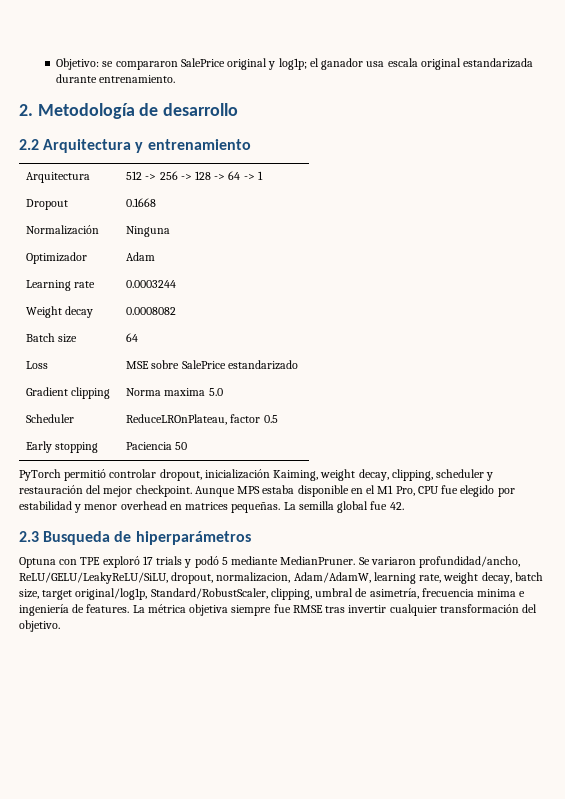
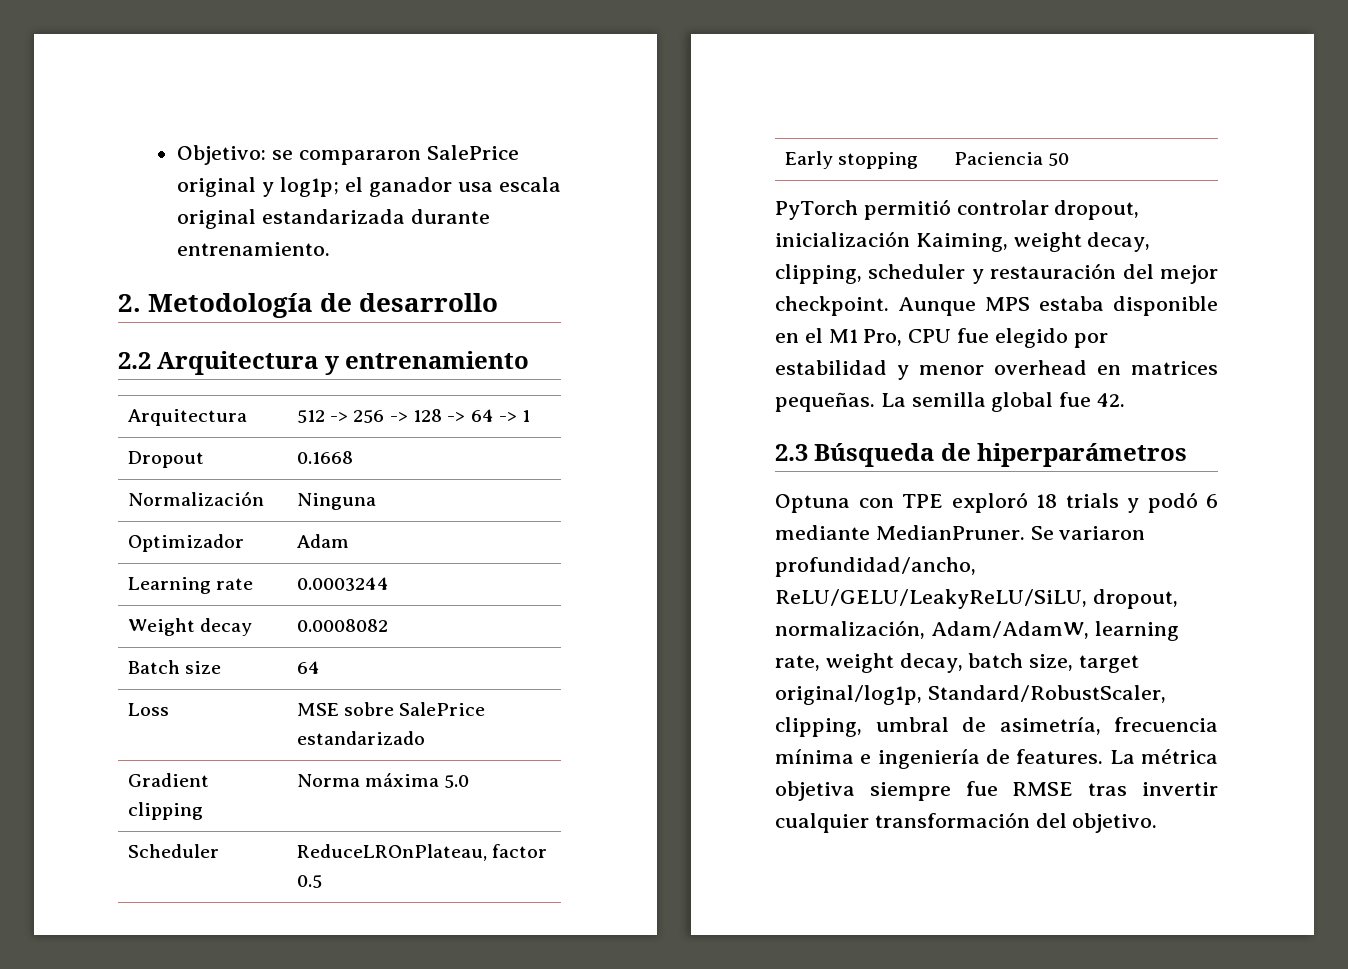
- Gradient clipping | Norma maxima 5.0
+ Gradient clipping | Norma máxima 5.0
- 2.3 Busqueda de hiperparámetros
+ 2.3 Búsqueda de hiperparámetros
- Optuna con TPE exploró 17 trials y podó 5 mediante MedianPruner.
+ Optuna con TPE exploró 18 trials y podó 6 mediante MedianPruner.
- Se variaron profundidad/ancho, ReLU/GELU/LeakyReLU/SiLU, dropout, normalizacion, Adam/AdamW, learning rate, weight decay, batch size, target original/log1p, Standard/RobustScaler, clipping, umbral de asimetría, frecuencia minima e ingeniería de features.
+ Se variaron profundidad/ancho, ReLU/GELU/LeakyReLU/SiLU, dropout, normalización, Adam/AdamW, learning rate, weight decay, batch size, target original/log1p, Standard/RobustScaler, clipping, umbral de asimetría, frecuencia mínima e ingeniería de features.

